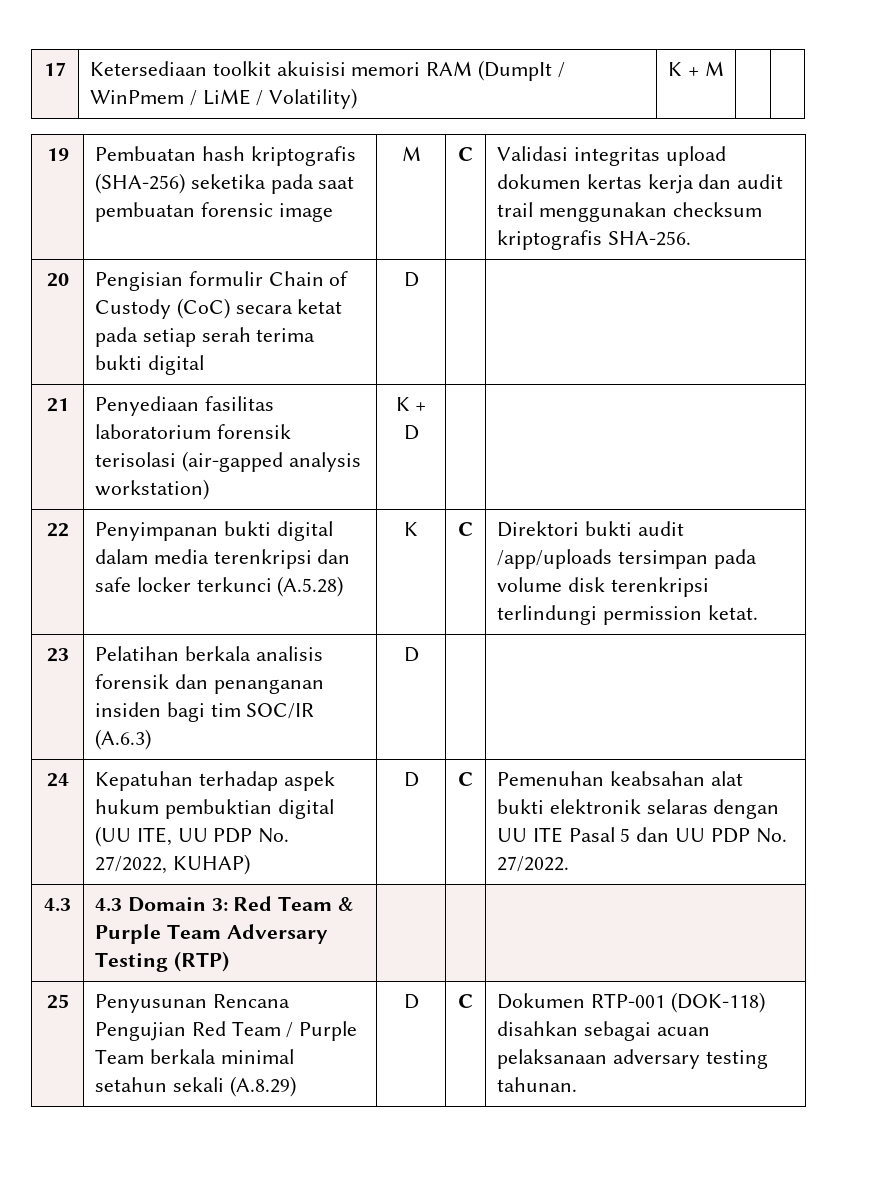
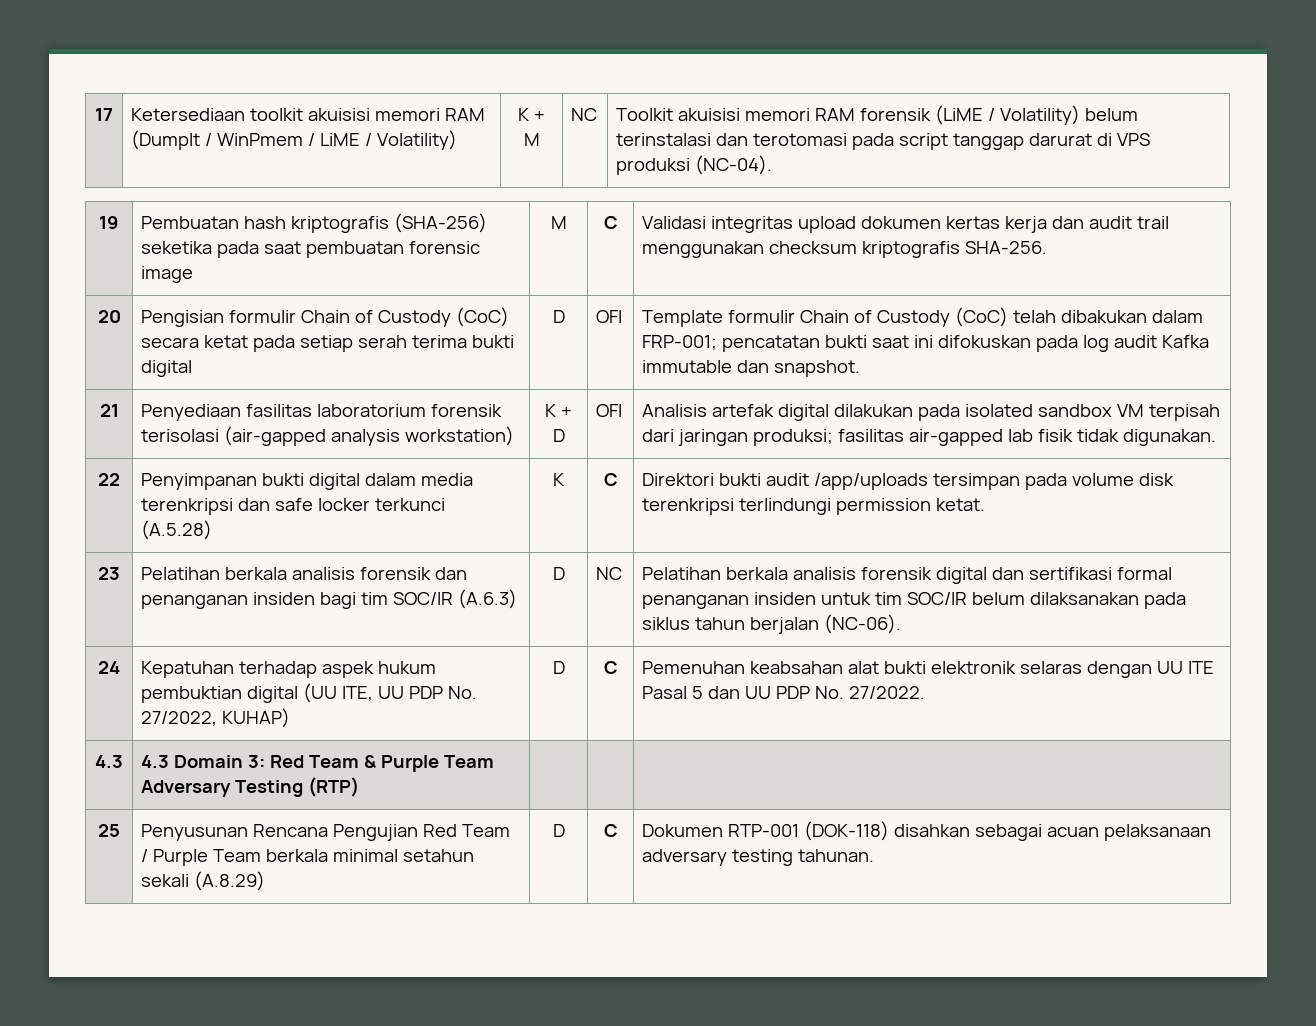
- 17 | Ketersediaan toolkit akuisisi memori RAM (DumpIt / WinPmem / LiME / Volatility) | K + M | |
+ 17 | Ketersediaan toolkit akuisisi memori RAM (DumpIt / WinPmem / LiME / Volatility) | K + M | NC | Toolkit akuisisi memori RAM forensik (LiME / Volatility) belum terinstalasi dan terotomasi pada script tanggap darurat di VPS produksi (NC-04).
- 20 | Pengisian formulir Chain of Custody (CoC) secara ketat pada setiap serah terima bukti digital | D | |
+ 20 | Pengisian formulir Chain of Custody (CoC) secara ketat pada setiap serah terima bukti digital | D | OFI | Template formulir Chain of Custody (CoC) telah dibakukan dalam FRP-001; pencatatan bukti saat ini difokuskan pada log audit Kafka immutable dan snapshot.
- 21 | Penyediaan fasilitas laboratorium forensik terisolasi (air-gapped analysis workstation) | K + D | |
+ 21 | Penyediaan fasilitas laboratorium forensik terisolasi (air-gapped analysis workstation) | K + D | OFI | Analisis artefak digital dilakukan pada isolated sandbox VM terpisah dari jaringan produksi; fasilitas air-gapped lab fisik tidak digunakan.
- 23 | Pelatihan berkala analisis forensik dan penanganan insiden bagi tim SOC/IR (A.6.3) | D | |
+ 23 | Pelatihan berkala analisis forensik dan penanganan insiden bagi tim SOC/IR (A.6.3) | D | NC | Pelatihan berkala analisis forensik digital dan sertifikasi formal penanganan insiden untuk tim SOC/IR belum dilaksanakan pada siklus tahun berjalan (NC-06).

